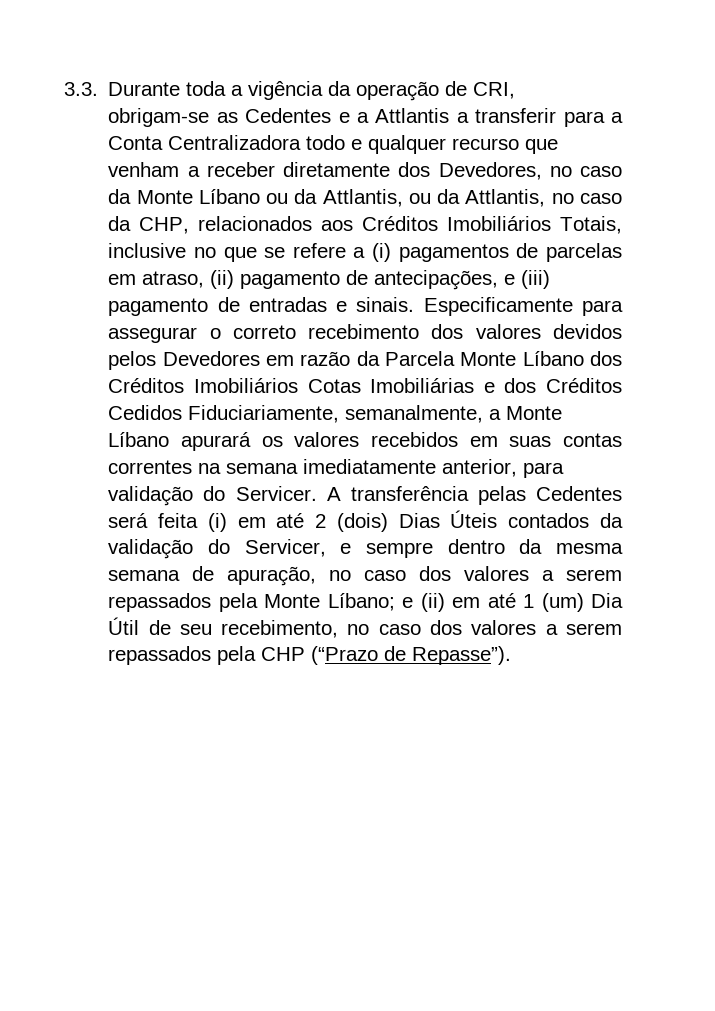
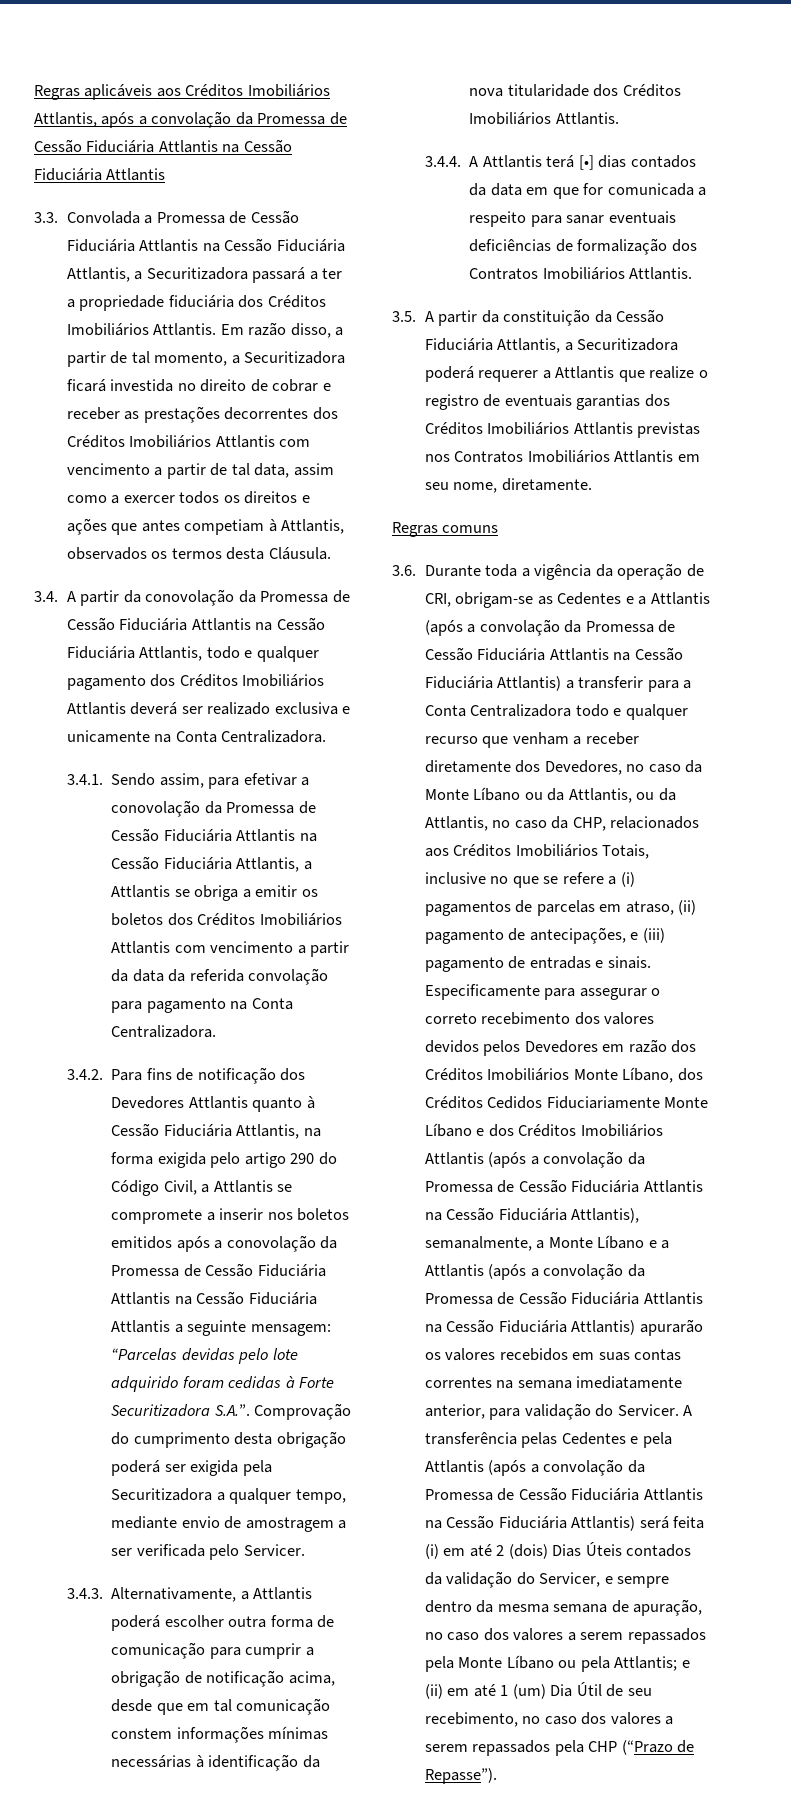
- 3.3. Durante toda a vigência da operação de CRI, obrigam-se as Cedentes e a Attlantis a transferir para a Conta Centralizadora todo e qualquer recurso que venham a receber diretamente dos Devedores, no caso da Monte Líbano ou da Attlantis, ou da Attlantis, no caso da CHP, relacionados aos Créditos Imobiliários Totais, inclusive no que se refere a (i) pagamentos de parcelas em atraso, (ii) pagamento de antecipações, e (iii) pagamento de entradas e sinais.
+ Regras aplicáveis aos Créditos Imobiliários Attlantis, após a convolação da Promessa de Cessão Fiduciária Attlantis na Cessão Fiduciária Attlantis
+ 3.3. Convolada a Promessa de Cessão Fiduciária Attlantis na Cessão Fiduciária Attlantis, a Securitizadora passará a ter a propriedade fiduciária dos Créditos Imobiliários Attlantis. Em razão disso, a partir de tal momento, a Securitizadora ficará investida no direito de cobrar e receber as prestações decorrentes dos Créditos Imobiliários Attlantis com vencimento a partir de tal data, assim como a exercer todos os direitos e ações que antes competiam à Attlantis, observados os termos desta Cláusula.
+ 3.4. A partir da conovolação da Promessa de Cessão Fiduciária Attlantis na Cessão Fiduciária Attlantis, todo e qualquer pagamento dos Créditos Imobiliários Attlantis deverá ser realizado exclusiva e unicamente na Conta Centralizadora.
+ 3.4.1. Sendo assim, para efetivar a conovolação da Promessa de Cessão Fiduciária Attlantis na Cessão Fiduciária Attlantis, a Attlantis se obriga a emitir os boletos dos Créditos Imobiliários Attlantis com vencimento a partir da data da referida convolação para pagamento na Conta Centralizadora.
+ 3.4.2. Para fins de notificação dos Devedores Attlantis quanto à Cessão Fiduciária Attlantis, na forma exigida pelo artigo 290 do Código Civil, a Attlantis se compromete a inserir nos boletos emitidos após a conovolação da Promessa de Cessão Fiduciária Attlantis na Cessão Fiduciária Attlantis a seguinte mensagem: “Parcelas devidas pelo lote adquirido foram cedidas à Forte Securitizadora S.A.”. Comprovação do cumprimento desta obrigação poderá ser exigida pela Securitizadora a qualquer tempo, mediante envio de amostragem a ser verificada pelo Servicer.
+ 3.4.3. Alternativamente, a Attlantis poderá escolher outra forma de comunicação para cumprir a obrigação de notificação acima, desde que em tal comunicação constem informações mínimas necessárias à identificação da nova titularidade dos Créditos Imobiliários Attlantis.
+ 3.4.4. A Attlantis terá [•] dias contados da data em que for comunicada a respeito para sanar eventuais deficiências de formalização dos Contratos Imobiliários Attlantis.
+ 3.5. A partir da constituição da Cessão Fiduciária Attlantis, a Securitizadora poderá requerer a Attlantis que realize o registro de eventuais garantias dos Créditos Imobiliários Attlantis previstas nos Contratos Imobiliários Attlantis em seu nome, diretamente.
+ Regras comuns
+ 3.6. Durante toda a vigência da operação de CRI, obrigam-se as Cedentes e a Attlantis (após a convolação da Promessa de Cessão Fiduciária Attlantis na Cessão Fiduciária Attlantis) a transferir para a Conta Centralizadora todo e qualquer recurso que venham a receber diretamente dos Devedores, no caso da Monte Líbano ou da Attlantis, ou da Attlantis, no caso da CHP, relacionados aos Créditos Imobiliários Totais, inclusive no que se refere a (i) pagamentos de parcelas em atraso, (ii) pagamento de antecipações, e (iii) pagamento de entradas e sinais.
- Especificamente para assegurar o correto recebimento dos valores devidos pelos Devedores em razão da Parcela Monte Líbano dos Créditos Imobiliários Cotas Imobiliárias e dos Créditos Cedidos Fiduciariamente, semanalmente, a Monte Líbano apurará os valores recebidos em suas contas correntes na semana imediatamente anterior, para validação do Servicer.
+ Especificamente para assegurar o correto recebimento dos valores devidos pelos Devedores em razão dos Créditos Imobiliários Monte Líbano, dos Créditos Cedidos Fiduciariamente Monte Líbano e dos Créditos Imobiliários Attlantis (após a convolação da Promessa de Cessão Fiduciária Attlantis na Cessão Fiduciária Attlantis), semanalmente, a Monte Líbano e a Attlantis (após a convolação da Promessa de Cessão Fiduciária Attlantis na Cessão Fiduciária Attlantis) apurarão os valores recebidos em suas contas correntes na semana imediatamente anterior, para validação do Servicer.
- A transferência pelas Cedentes será feita (i) em até 2 (dois) Dias Úteis contados da validação do Servicer, e sempre dentro da mesma semana de apuração, no caso dos valores a serem repassados pela Monte Líbano; e (ii) em até 1 (um) Dia Útil de seu recebimento, no caso dos valores a serem repassados pela CHP (“Prazo de Repasse”).
+ A transferência pelas Cedentes e pela Attlantis (após a convolação da Promessa de Cessão Fiduciária Attlantis na Cessão Fiduciária Attlantis) será feita (i) em até 2 (dois) Dias Úteis contados da validação do Servicer, e sempre dentro da mesma semana de apuração, no caso dos valores a serem repassados pela Monte Líbano ou pela Attlantis; e (ii) em até 1 (um) Dia Útil de seu recebimento, no caso dos valores a serem repassados pela CHP (“Prazo de Repasse”).

